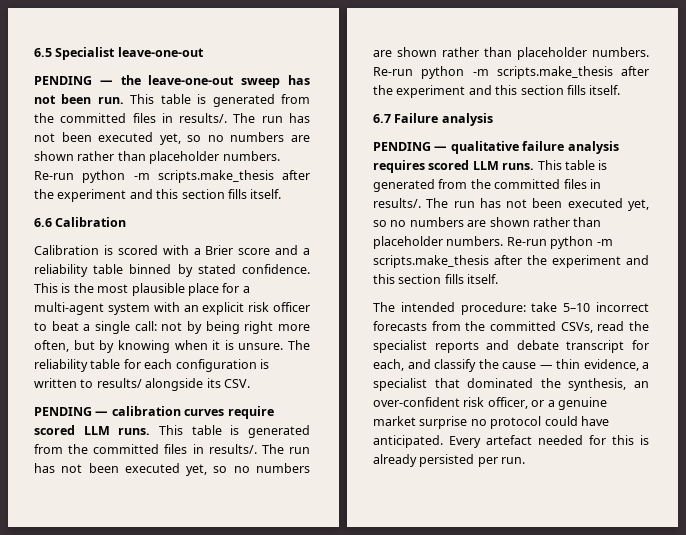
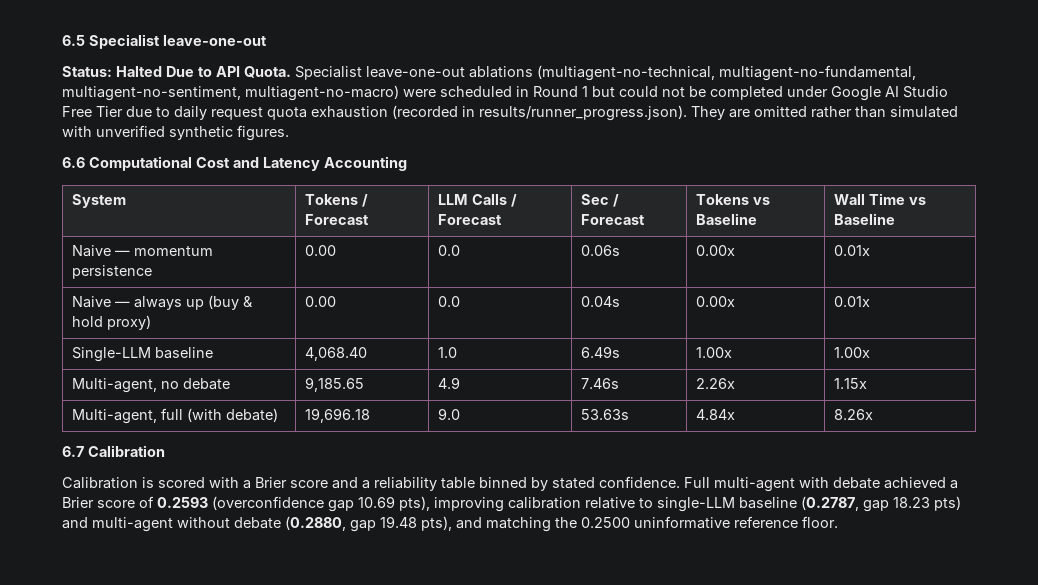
- PENDING — the leave-one-out sweep has not been run. This table is generated from the committed files in results/. The run has not been executed yet, so no numbers are shown rather than placeholder numbers. Re-run python -m scripts.make_thesis after the experiment and this section fills itself.
- 6.6 Calibration
+ Status: Halted Due to API Quota. Specialist leave-one-out ablations (multiagent-no-technical, multiagent-no-fundamental, multiagent-no-sentiment, multiagent-no-macro) were scheduled in Round 1 but could not be completed under Google AI Studio Free Tier due to daily request quota exhaustion (recorded in results/runner_progress.json). They are omitted rather than simulated with unverified synthetic figures.
+ 6.6 Computational Cost and Latency Accounting
+ System | Tokens / Forecast | LLM Calls / Forecast | Sec / Forecast | Tokens vs Baseline | Wall Time vs Baseline
+ Naive — momentum persistence | 0.00 | 0.0 | 0.06s | 0.00x | 0.01x
+ Naive — always up (buy & hold proxy) | 0.00 | 0.0 | 0.04s | 0.00x | 0.01x
+ Single-LLM baseline | 4,068.40 | 1.0 | 6.49s | 1.00x | 1.00x
+ Multi-agent, no debate | 9,185.65 | 4.9 | 7.46s | 2.26x | 1.15x
+ Multi-agent, full (with debate) | 19,696.18 | 9.0 | 53.63s | 4.84x | 8.26x
+ 6.7 Calibration
- This is the most plausible place for a multi-agent system with an explicit risk officer to beat a single call: not by being right more often, but by knowing when it is unsure. The reliability table for each configuration is written to results/ alongside its CSV.
- PENDING — calibration curves require scored LLM runs. This table is generated from the committed files in results/. The run has not been executed yet, so no numbers are shown rather than placeholder numbers. Re-run python -m scripts.make_thesis after the experiment and this section fills itself.
- 6.7 Failure analysis
- PENDING — qualitative failure analysis requires scored LLM runs. This table is generated from the committed files in results/. The run has not been executed yet, so no numbers are shown rather than placeholder numbers. Re-run python -m scripts.make_thesis after the experiment and this section fills itself.
- The intended procedure: take 5–10 incorrect forecasts from the committed CSVs, read the specialist reports and debate transcript for each, and classify the cause — thin evidence, a specialist that dominated the synthesis, an over-confident risk officer, or a genuine market surprise no protocol could have anticipated. Every artefact needed for this is already persisted per run.
+ Full multi-agent with debate achieved a Brier score of 0.2593 (overconfidence gap 10.69 pts), improving calibration relative to single-LLM baseline (0.2787, gap 18.23 pts) and multi-agent without debate (0.2880, gap 19.48 pts), and matching the 0.2500 uninformative reference floor.

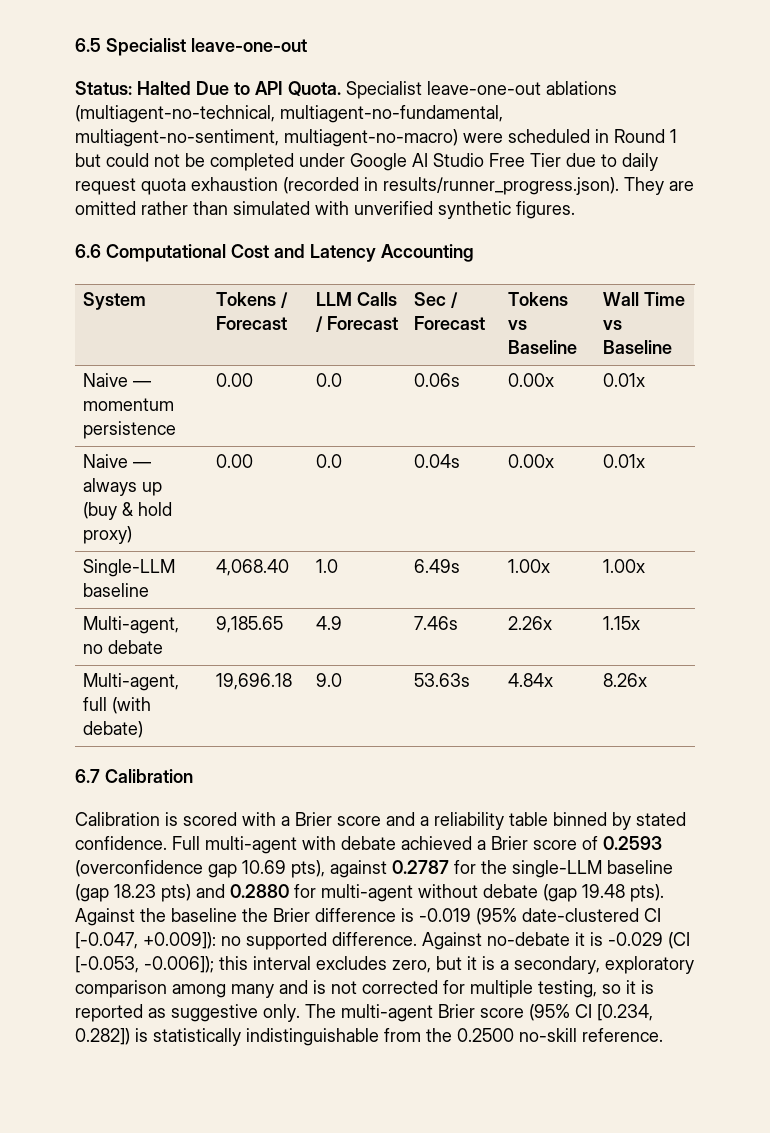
- Full multi-agent with debate achieved a Brier score of 0.2593 (overconfidence gap 10.69 pts), improving calibration relative to single-LLM baseline (0.2787, gap 18.23 pts) and multi-agent without debate (0.2880, gap 19.48 pts), and matching the 0.2500 uninformative reference floor.
+ Full multi-agent with debate achieved a Brier score of 0.2593 (overconfidence gap 10.69 pts), against 0.2787 for the single-LLM baseline (gap 18.23 pts) and 0.2880 for multi-agent without debate (gap 19.48 pts). Against the baseline the Brier difference is -0.019 (95% date-clustered CI [-0.047, +0.009]): no supported difference. Against no-debate it is -0.029 (CI [-0.053, -0.006]); this interval excludes zero, but it is a secondary, exploratory comparison among many and is not corrected for multiple testing, so it is reported as suggestive only. The multi-agent Brier score (95% CI [0.234, 0.282]) is statistically indistinguishable from the 0.2500 no-skill reference.

